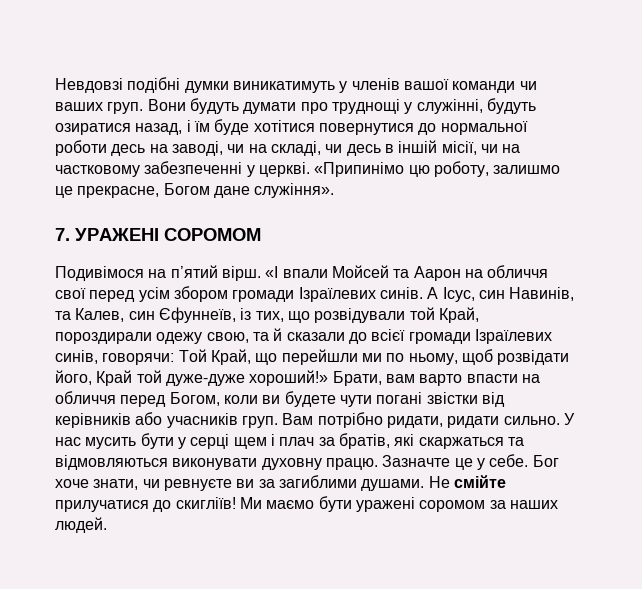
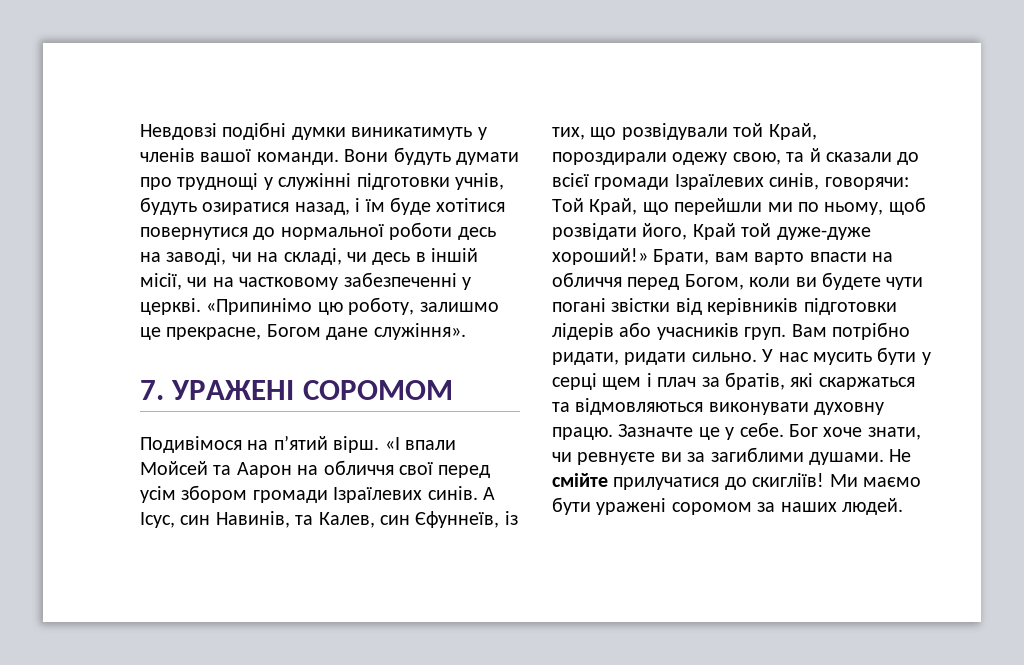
- Невдовзі подібні думки виникатимуть у членів вашої команди чи ваших груп.
+ Невдовзі подібні думки виникатимуть у членів вашої команди.
- Вони будуть думати про труднощі у служінні, будуть озиратися назад, і їм буде хотітися повернутися до нормальної роботи десь на заводі, чи на складі, чи десь в іншій місії, чи на частковому забезпеченні у церкві.
+ Вони будуть думати про труднощі у служінні підготовки учнів, будуть озиратися назад, і їм буде хотітися повернутися до нормальної роботи десь на заводі, чи на складі, чи десь в іншій місії, чи на частковому забезпеченні у церкві.
- Брати, вам варто впасти на обличчя перед Богом, коли ви будете чути погані звістки від керівників або учасників груп.
+ Брати, вам варто впасти на обличчя перед Богом, коли ви будете чути погані звістки від керівників підготовки лідерів або учасників груп.

